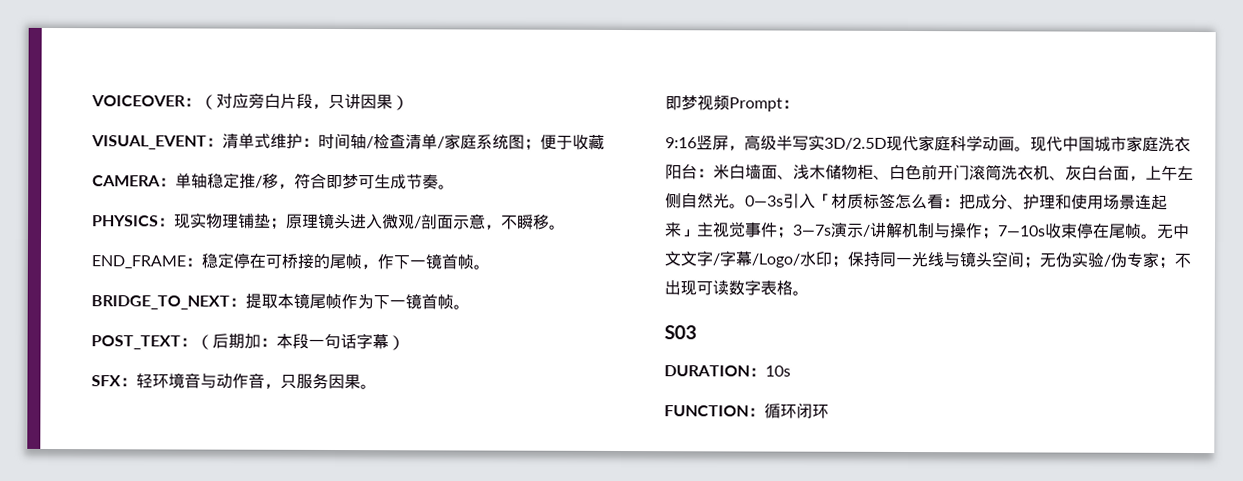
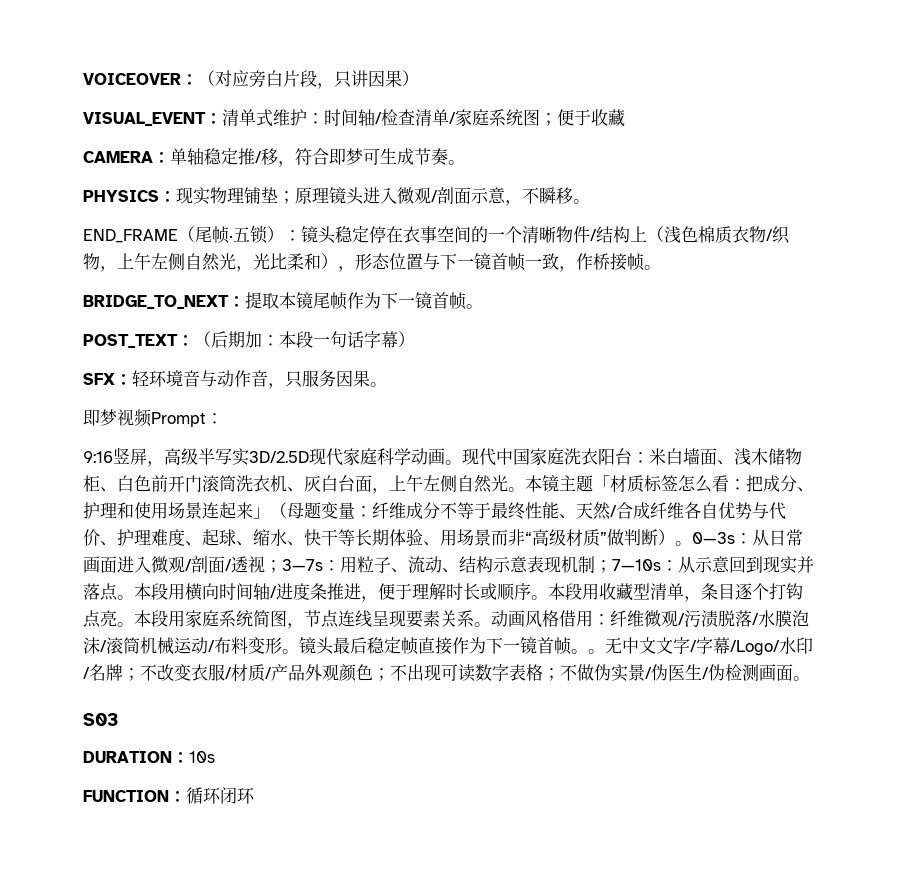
- END_FRAME：稳定停在可桥接的尾帧，作下一镜首帧。
+ END_FRAME（尾帧·五锁）：镜头稳定停在衣事空间的一个清晰物件/结构上（浅色棉质衣物/织物，上午左侧自然光，光比柔和），形态位置与下一镜首帧一致，作桥接帧。
- 现代中国城市家庭洗衣阳台：米白墙面、浅木储物柜、白色前开门滚筒洗衣机、灰白台面，上午左侧自然光。
+ 现代中国家庭洗衣阳台：米白墙面、浅木储物柜、白色前开门滚筒洗衣机、灰白台面，上午左侧自然光。
- 0—3s引入「材质标签怎么看：把成分、护理和使用场景连起来」主视觉事件；3—7s演示/讲解机制与操作；7—10s收束停在尾帧。
+ 本镜主题「材质标签怎么看：把成分、护理和使用场景连起来」（母题变量：纤维成分不等于最终性能、天然/合成纤维各自优势与代价、护理难度、起球、缩水、快干等长期体验、用场景而非“高级材质”做判断）。0—3s：从日常画面进入微观/剖面/透视；3—7s：用粒子、流动、结构示意表现机制；7—10s：从示意回到现实并落点。本段用横向时间轴/进度条推进，便于理解时长或顺序。本段用收藏型清单，条目逐个打钩点亮。本段用家庭系统简图，节点连线呈现要素关系。动画风格借用：纤维微观/污渍脱落/水膜泡沫/滚筒机械运动/布料变形。镜头最后稳定帧直接作为下一镜首帧。。
- 无中文文字/字幕/Logo/水印；保持同一光线与镜头空间；无伪实验/伪专家；不出现可读数字表格。
+ 无中文文字/字幕/Logo/水印/名牌；不改变衣服/材质/产品外观颜色；不出现可读数字表格；不做伪实景/伪医生/伪检测画面。

